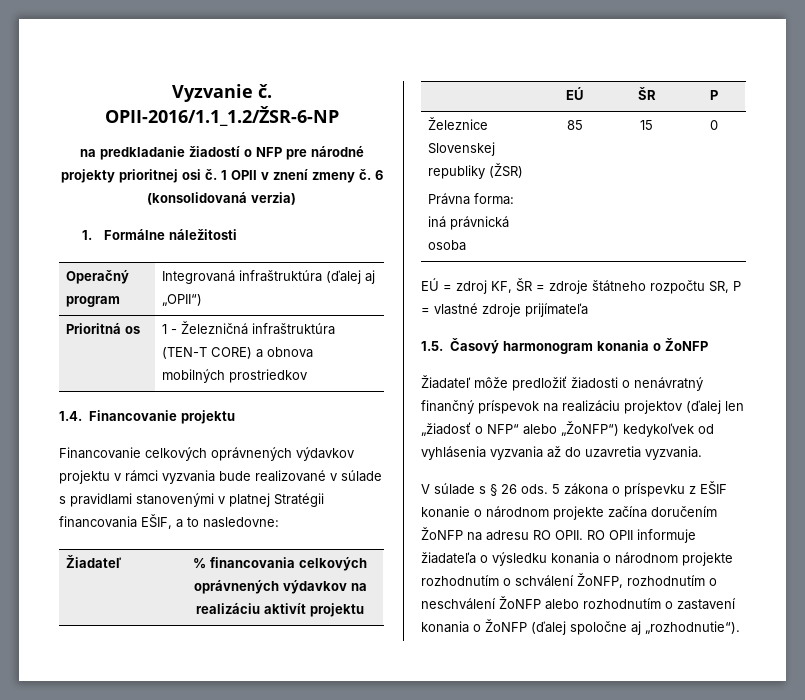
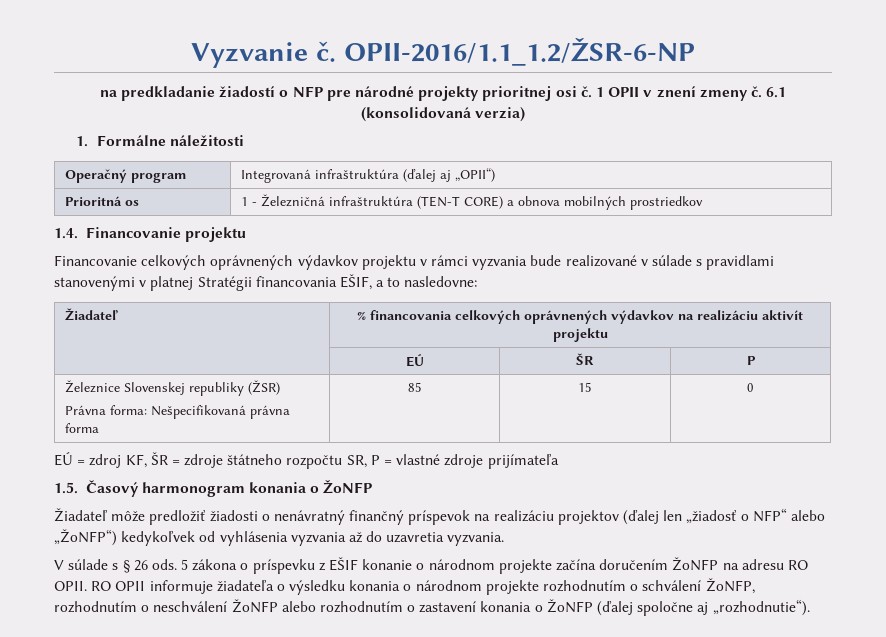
- 6 (konsolidovaná verzia)
+ 6.1 (konsolidovaná verzia)
  Železnice Slovenskej republiky (ŽSR)
- Právna forma: iná právnická osoba | 85 | 15 | 0
+ Právna forma: Nešpecifikovaná právna forma | 85 | 15 | 0

